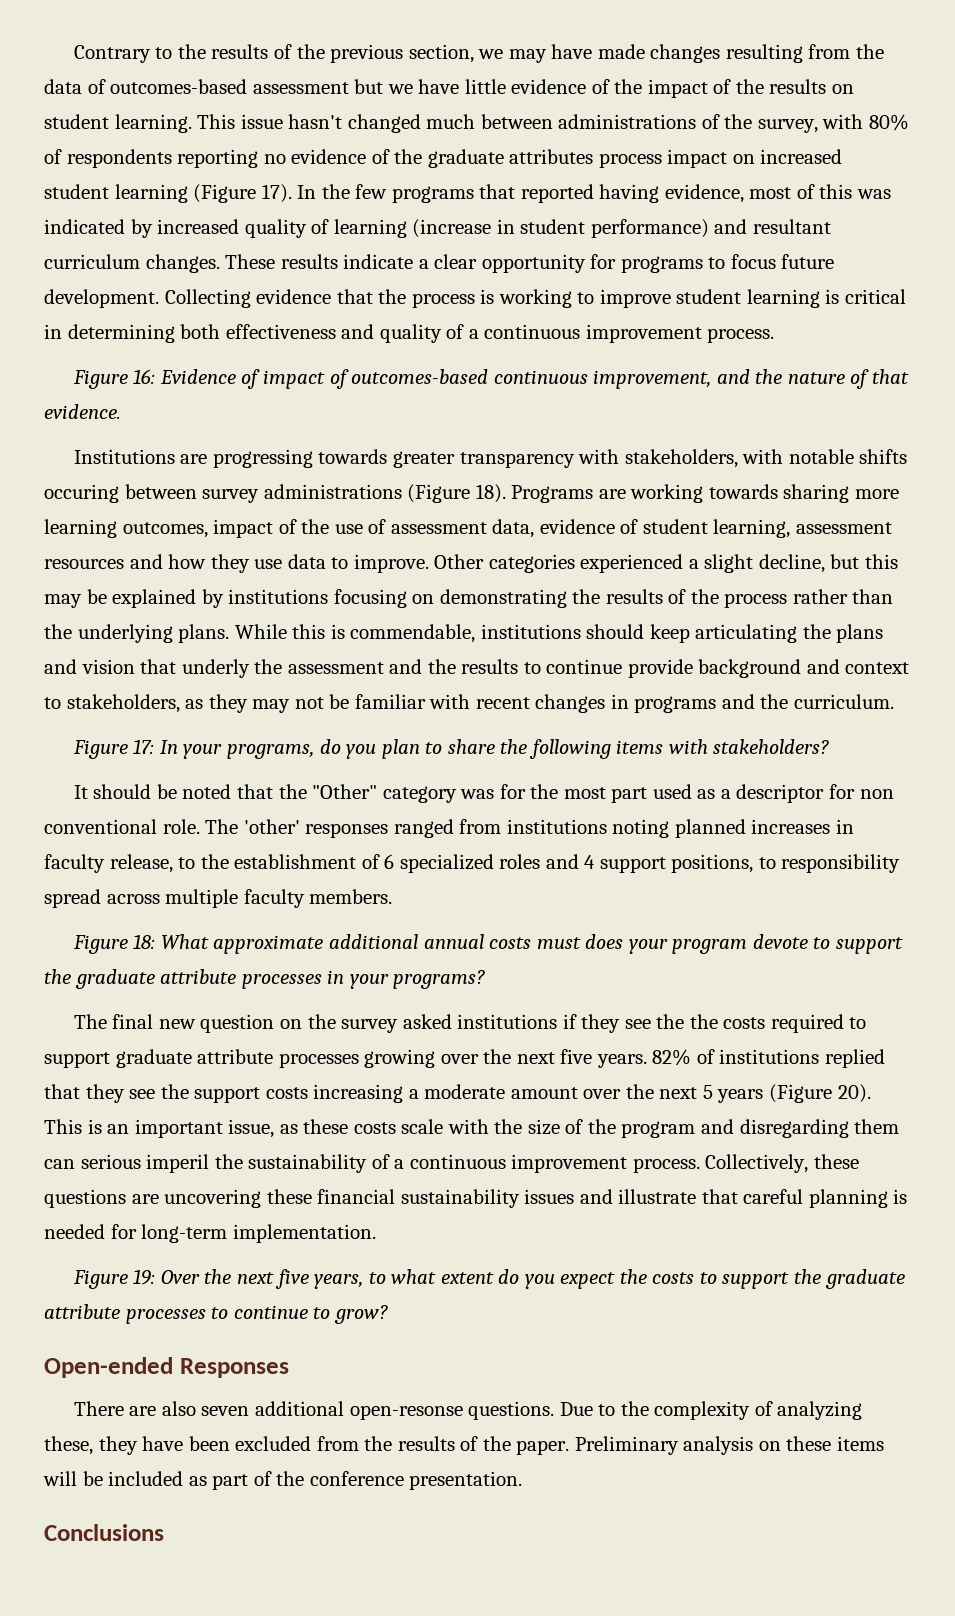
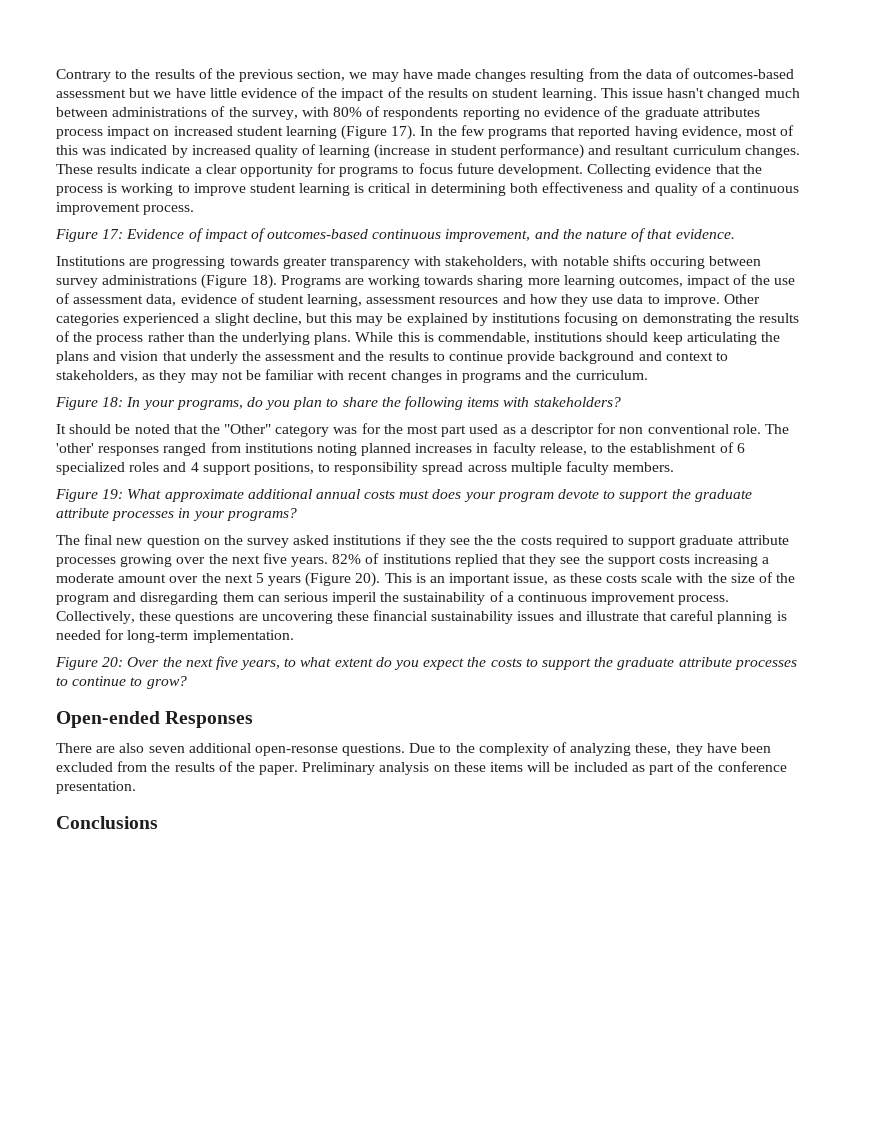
- Figure 16: Evidence of impact of outcomes-based continuous improvement, and the nature of that evidence.
+ Figure 17: Evidence of impact of outcomes-based continuous improvement, and the nature of that evidence.
- Figure 17: In your programs, do you plan to share the following items with stakeholders?
+ Figure 18: In your programs, do you plan to share the following items with stakeholders?
- Figure 18: What approximate additional annual costs must does your program devote to support the graduate attribute processes in your programs?
+ Figure 19: What approximate additional annual costs must does your program devote to support the graduate attribute processes in your programs?
- Figure 19: Over the next five years, to what extent do you expect the costs to support the graduate attribute processes to continue to grow?
+ Figure 20: Over the next five years, to what extent do you expect the costs to support the graduate attribute processes to continue to grow?

